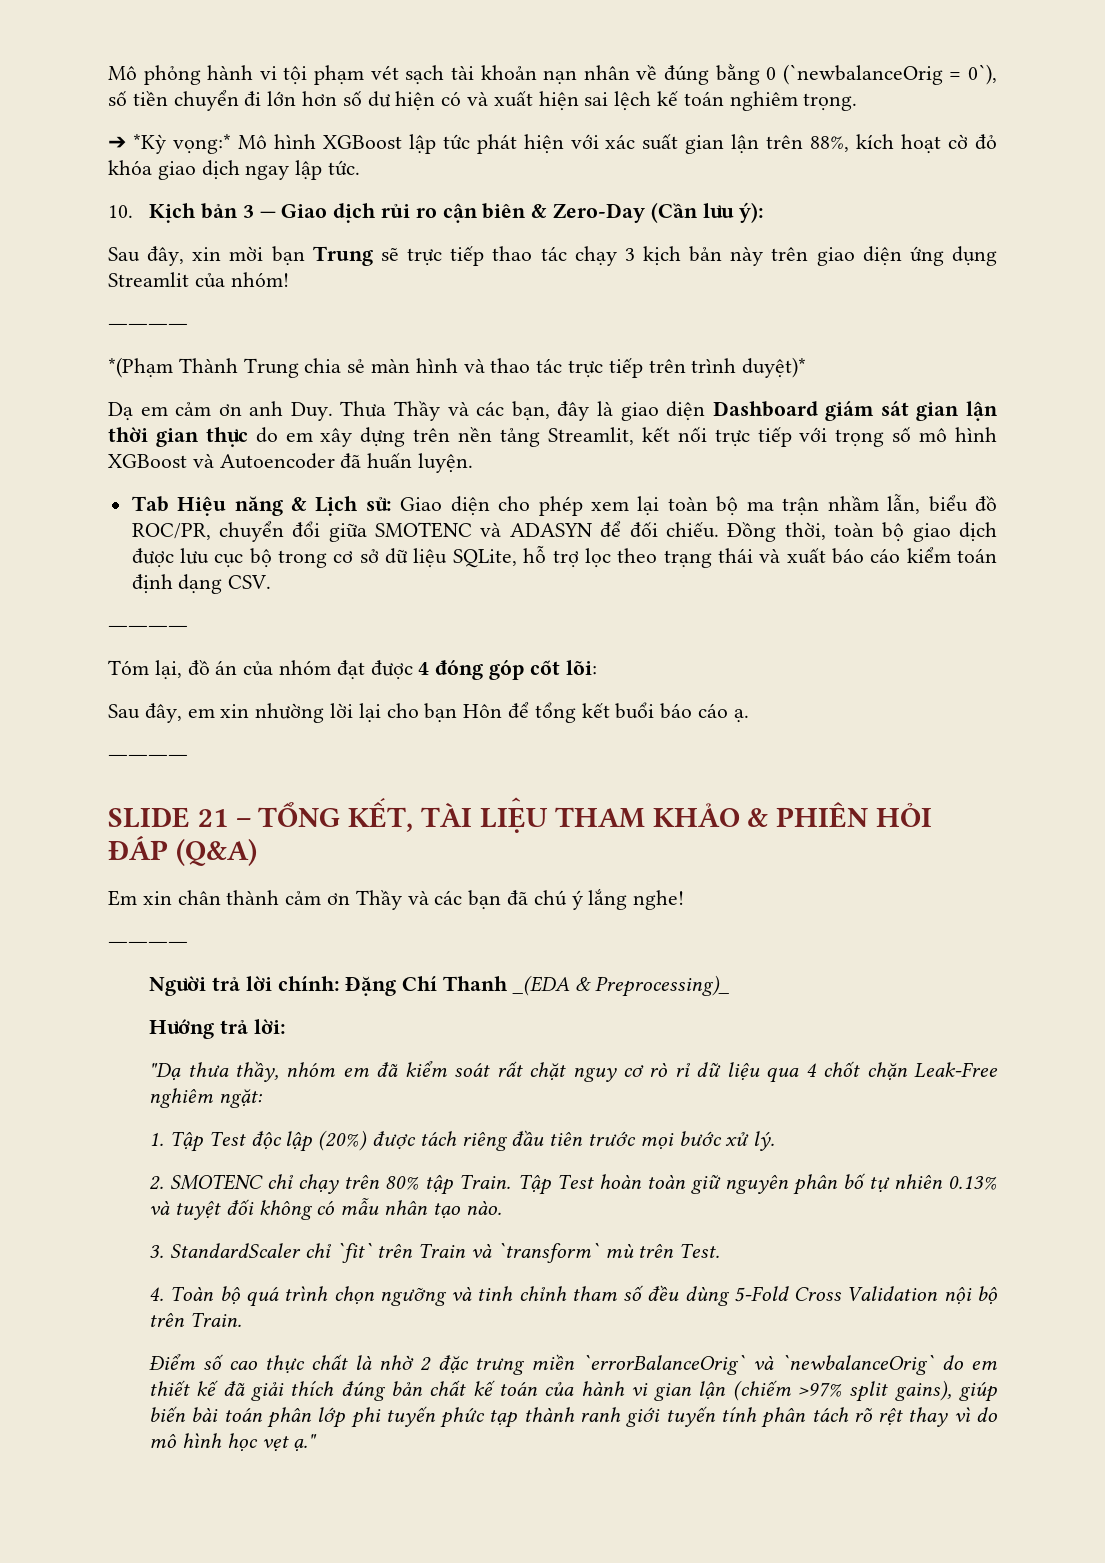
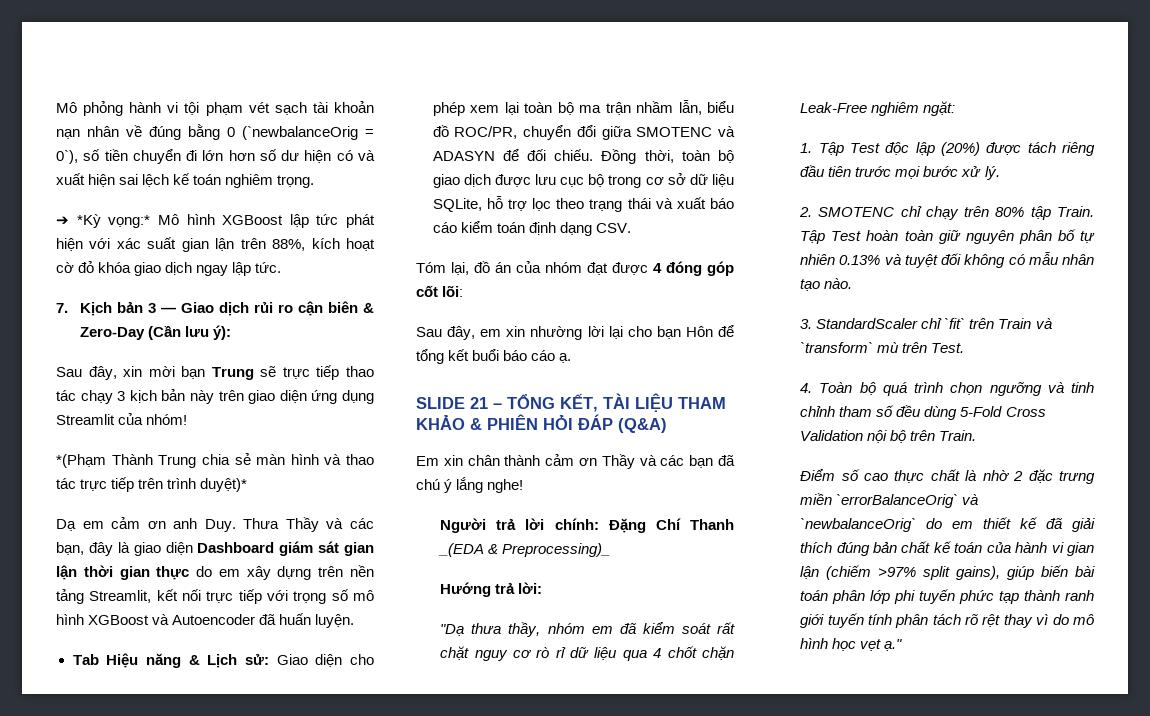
- 10. Kịch bản 3 — Giao dịch rủi ro cận biên & Zero-Day (Cần lưu ý):
+ 7. Kịch bản 3 — Giao dịch rủi ro cận biên & Zero-Day (Cần lưu ý):
  Sau đây, xin mời bạn Trung sẽ trực tiếp thao tác chạy 3 kịch bản này trên giao diện ứng dụng Streamlit của nhóm!
- ――――
  Đồng thời, toàn bộ giao dịch được lưu cục bộ trong cơ sở dữ liệu SQLite, hỗ trợ lọc theo trạng thái và xuất báo cáo kiểm toán định dạng CSV.
- ――――
  Sau đây, em xin nhường lời lại cho bạn Hôn để tổng kết buổi báo cáo ạ.
- ――――
  Em xin chân thành cảm ơn Thầy và các bạn đã chú ý lắng nghe!
- ――――

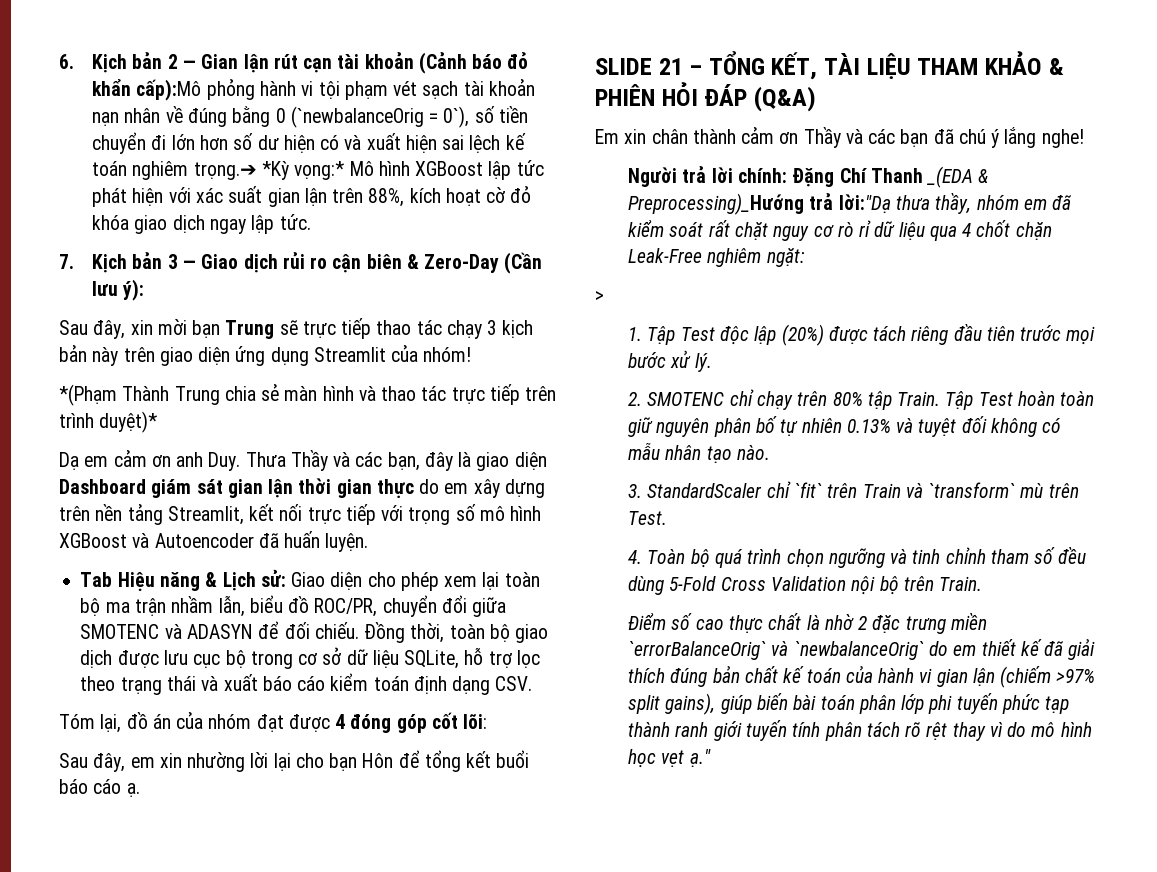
- Mô phỏng hành vi tội phạm vét sạch tài khoản nạn nhân về đúng bằng 0 (`newbalanceOrig = 0`), số tiền chuyển đi lớn hơn số dư hiện có và xuất hiện sai lệch kế toán nghiêm trọng.
- ➔ *Kỳ vọng:* Mô hình XGBoost lập tức phát hiện với xác suất gian lận trên 88%, kích hoạt cờ đỏ khóa giao dịch ngay lập tức.
+ 6. Kịch bản 2 — Gian lận rút cạn tài khoản (Cảnh báo đỏ khẩn cấp):Mô phỏng hành vi tội phạm vét sạch tài khoản nạn nhân về đúng bằng 0 (`newbalanceOrig = 0`), số tiền chuyển đi lớn hơn số dư hiện có và xuất hiện sai lệch kế toán nghiêm trọng.➔ *Kỳ vọng:* Mô hình XGBoost lập tức phát hiện với xác suất gian lận trên 88%, kích hoạt cờ đỏ khóa giao dịch ngay lập tức.
- Người trả lời chính: Đặng Chí Thanh _(EDA & Preprocessing)_
- Hướng trả lời:
- "Dạ thưa thầy, nhóm em đã kiểm soát rất chặt nguy cơ rò rỉ dữ liệu qua 4 chốt chặn Leak-Free nghiêm ngặt:
+ Người trả lời chính: Đặng Chí Thanh _(EDA & Preprocessing)_Hướng trả lời:"Dạ thưa thầy, nhóm em đã kiểm soát rất chặt nguy cơ rò rỉ dữ liệu qua 4 chốt chặn Leak-Free nghiêm ngặt:
+ >

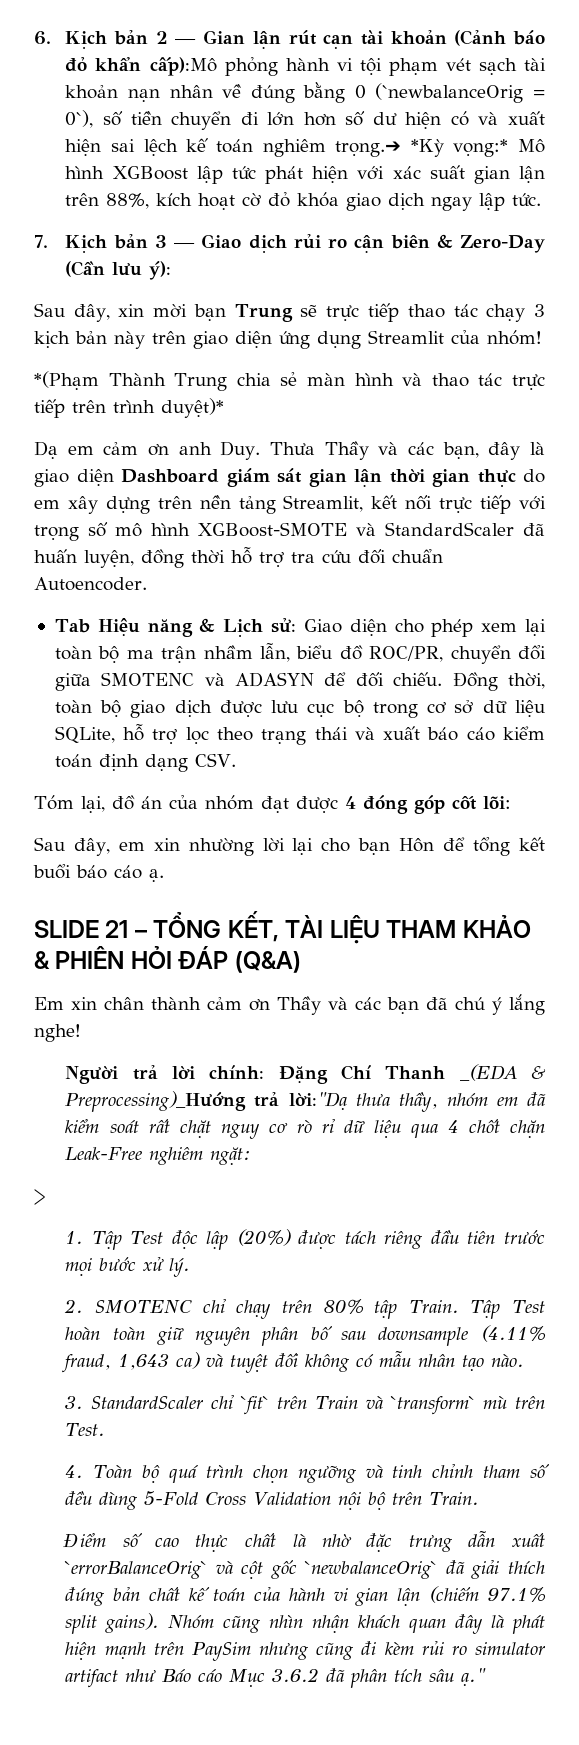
- Dạ em cảm ơn anh Duy. Thưa Thầy và các bạn, đây là giao diện Dashboard giám sát gian lận thời gian thực do em xây dựng trên nền tảng Streamlit, kết nối trực tiếp với trọng số mô hình XGBoost và Autoencoder đã huấn luyện.
+ Dạ em cảm ơn anh Duy. Thưa Thầy và các bạn, đây là giao diện Dashboard giám sát gian lận thời gian thực do em xây dựng trên nền tảng Streamlit, kết nối trực tiếp với trọng số mô hình XGBoost-SMOTE và StandardScaler đã huấn luyện, đồng thời hỗ trợ tra cứu đối chuẩn Autoencoder.
- Tập Test hoàn toàn giữ nguyên phân bố tự nhiên 0.13% và tuyệt đối không có mẫu nhân tạo nào.
+ Tập Test hoàn toàn giữ nguyên phân bố sau downsample (4.11% fraud, 1,643 ca) và tuyệt đối không có mẫu nhân tạo nào.
- Điểm số cao thực chất là nhờ 2 đặc trưng miền `errorBalanceOrig` và `newbalanceOrig` do em thiết kế đã giải thích đúng bản chất kế toán của hành vi gian lận (chiếm >97% split gains), giúp biến bài toán phân lớp phi tuyến phức tạp thành ranh giới tuyến tính phân tách rõ rệt thay vì do mô hình học vẹt ạ."
+ Điểm số cao thực chất là nhờ đặc trưng dẫn xuất `errorBalanceOrig` và cột gốc `newbalanceOrig` đã giải thích đúng bản chất kế toán của hành vi gian lận (chiếm 97.1% split gains). Nhóm cũng nhìn nhận khách quan đây là phát hiện mạnh trên PaySim nhưng cũng đi kèm rủi ro simulator artifact như Báo cáo Mục 3.6.2 đã phân tích sâu ạ."

